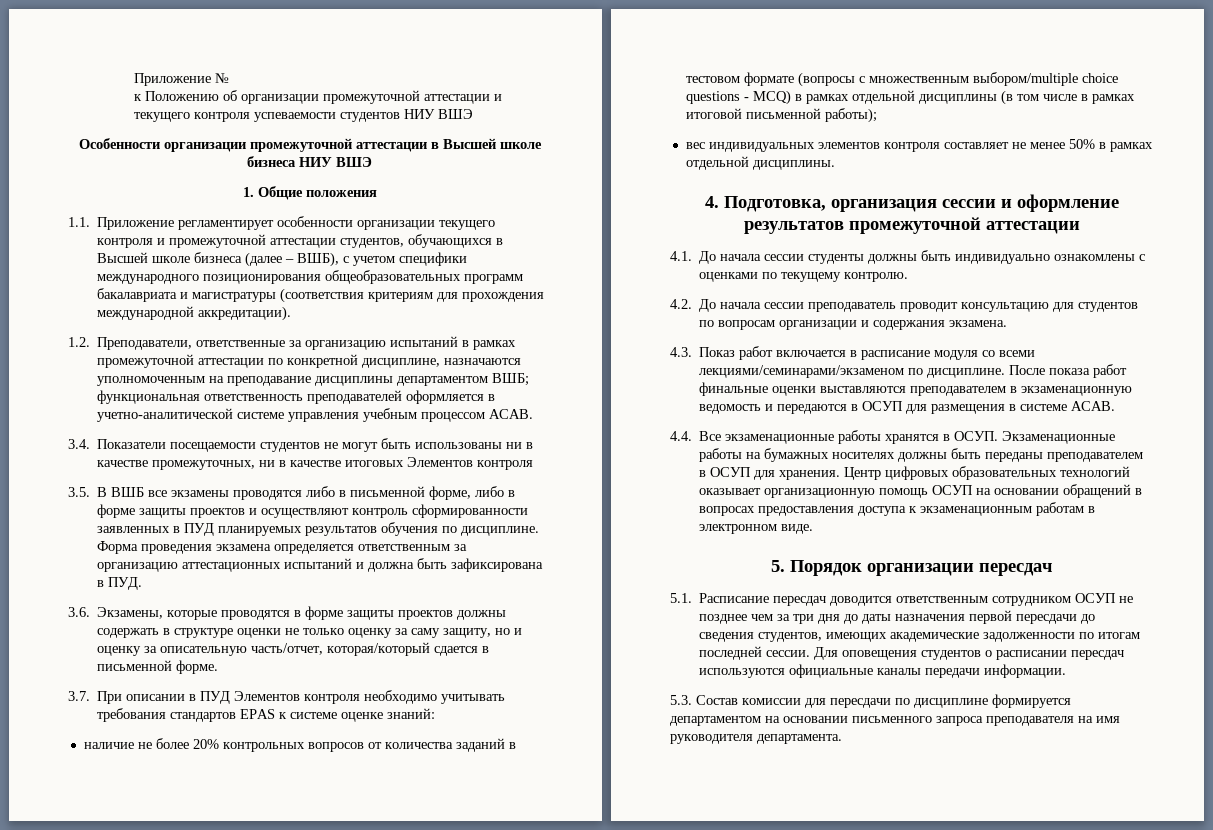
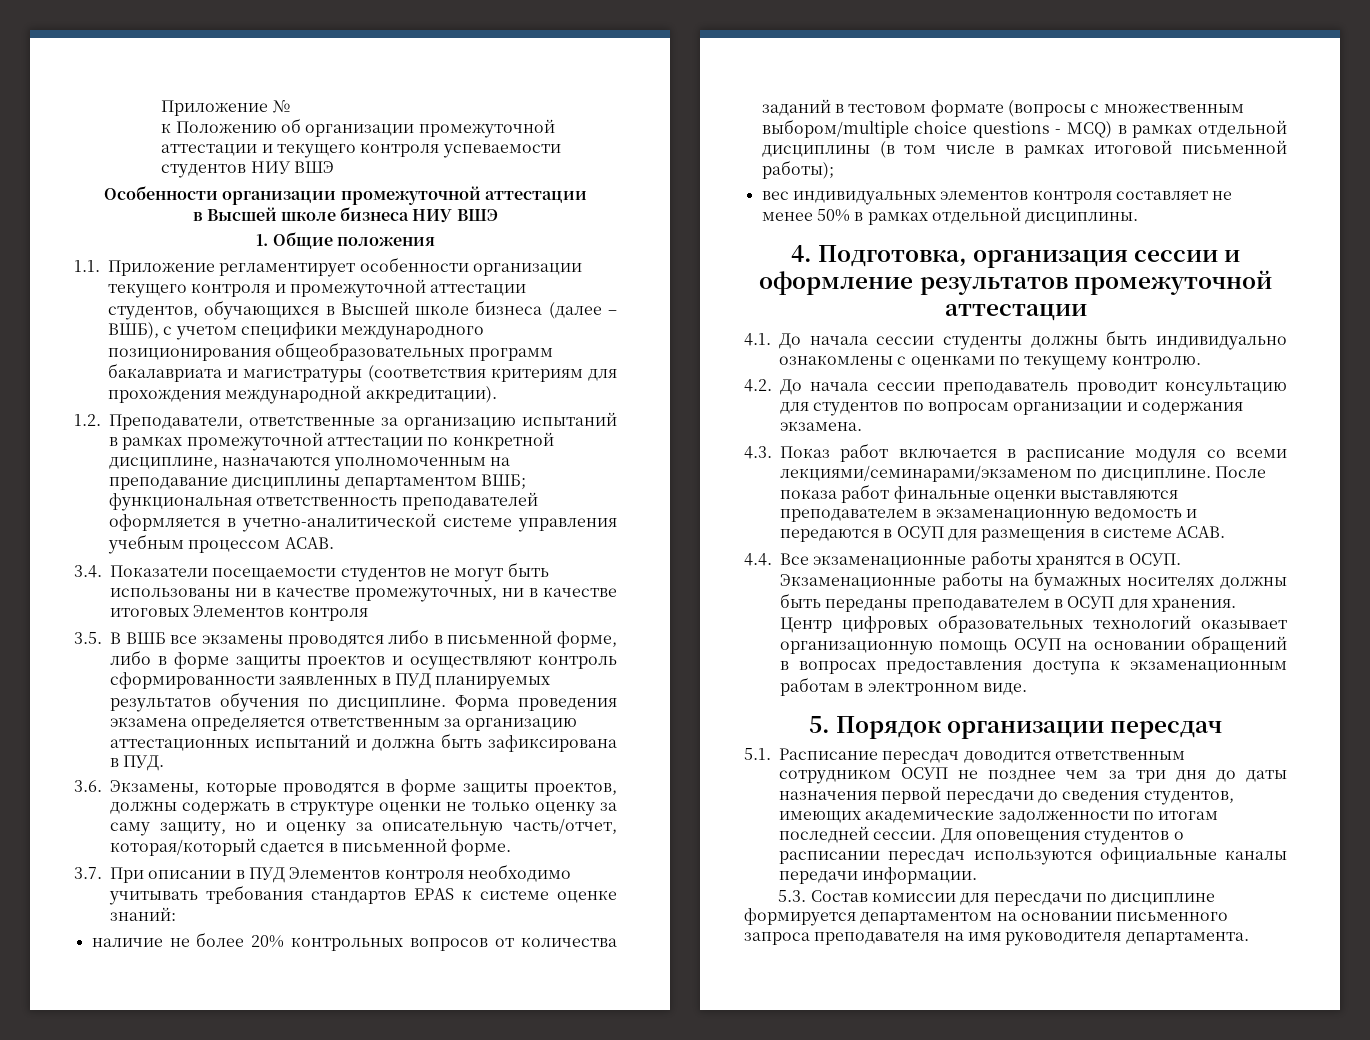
- Особенности организации промежуточной аттестации в Высшей школе бизнеса НИУ ВШЭ
+ Особенности организации промежуточной аттестации
+ в Высшей школе бизнеса НИУ ВШЭ
- 3.6. Экзамены, которые проводятся в форме защиты проектов должны содержать в структуре оценки не только оценку за саму защиту, но и оценку за описательную часть/отчет, которая/который сдается в письменной форме.
+ 3.6. Экзамены, которые проводятся в форме защиты проектов, должны содержать в структуре оценки не только оценку за саму защиту, но и оценку за описательную часть/отчет, которая/который сдается в письменной форме.

